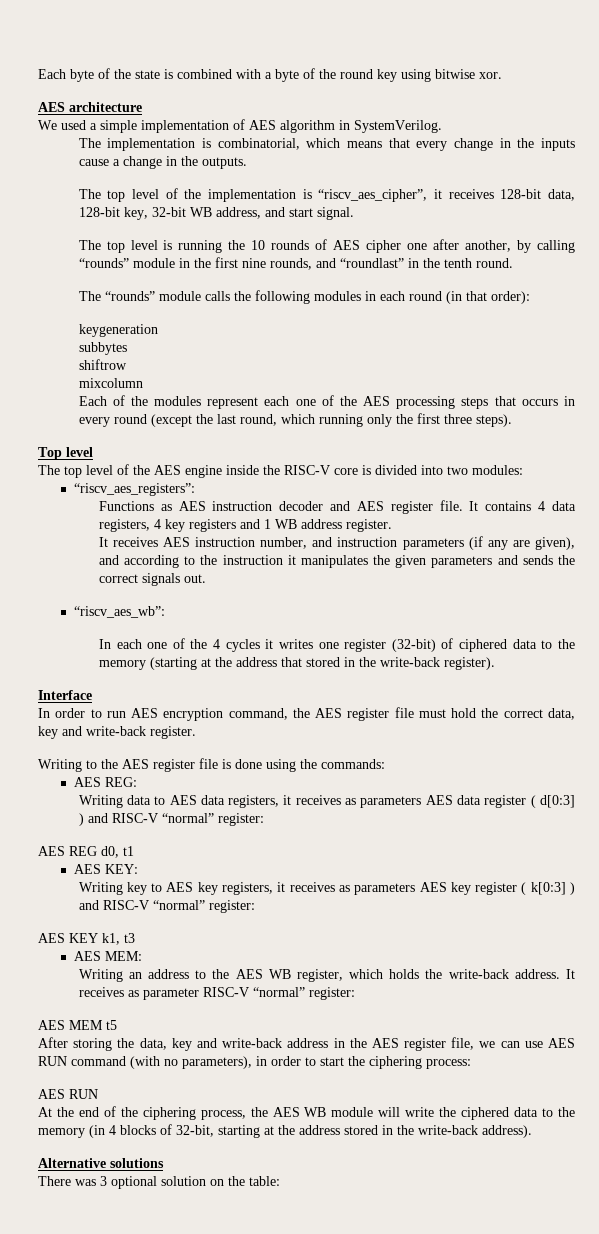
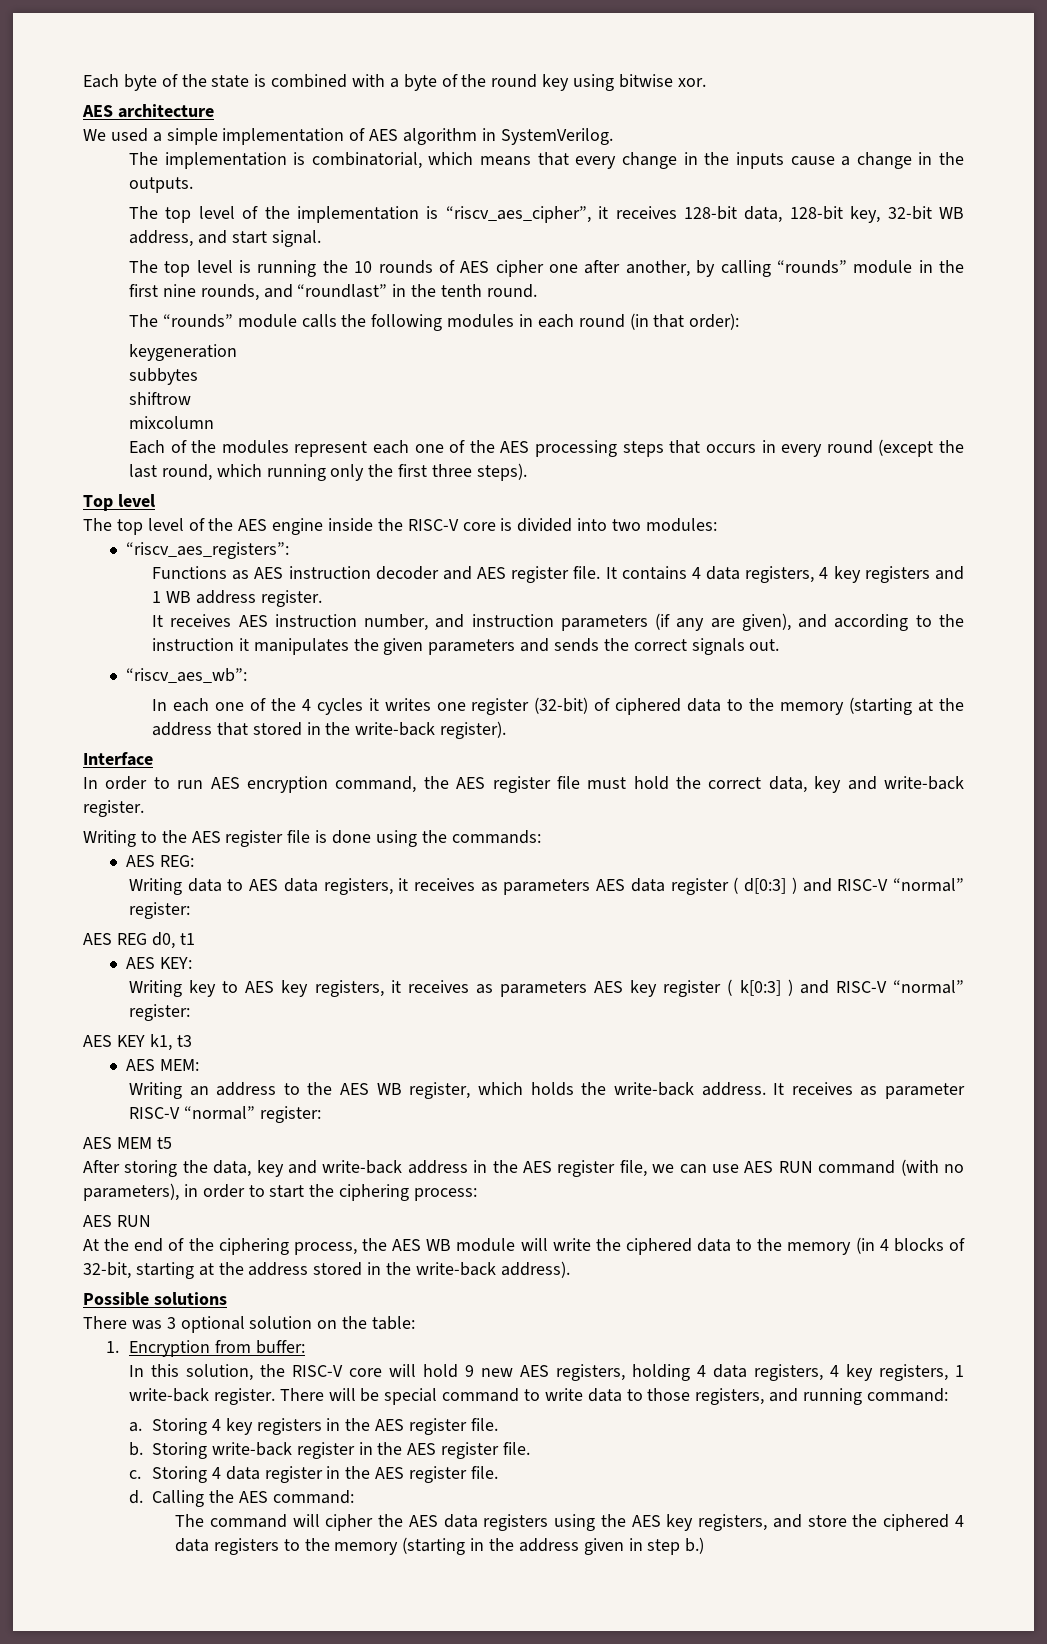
- Alternative solutions
+ Possible solutions
+ 1. Encryption from buffer:
+ In this solution, the RISC-V core will hold 9 new AES registers, holding 4 data registers, 4 key registers, 1 write-back register. There will be special command to write data to those registers, and running command:
+ a. Storing 4 key registers in the AES register file.
+ b. Storing write-back register in the AES register file.
+ c. Storing 4 data register in the AES register file.
+ d. Calling the AES command:
+ The command will cipher the AES data registers using the AES key registers, and store the ciphered 4 data registers to the memory (starting in the address given in step b.)

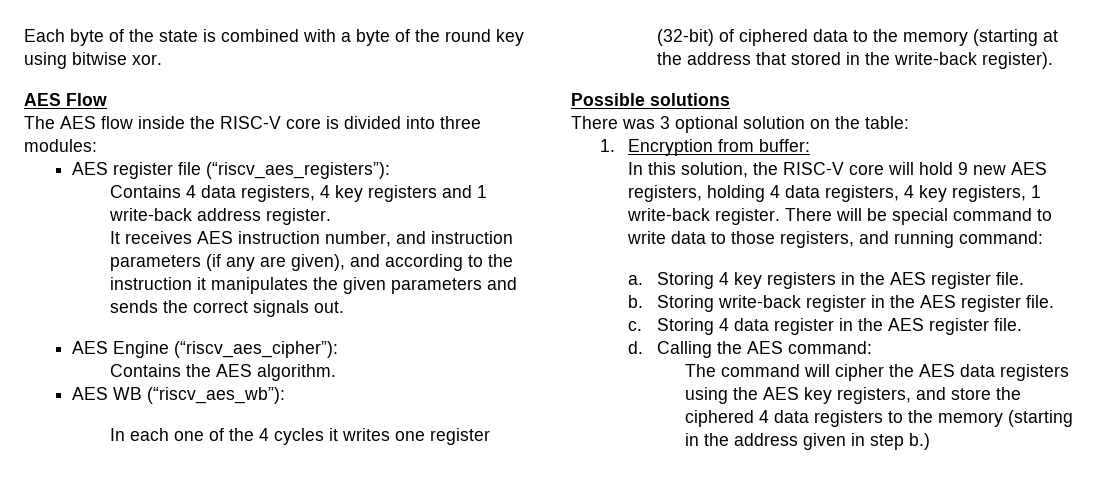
- AES architecture
- We used a simple implementation of AES algorithm in SystemVerilog.
- The implementation is combinatorial, which means that every change in the inputs cause a change in the outputs.
- The top level of the implementation is “riscv_aes_cipher”, it receives 128-bit data, 128-bit key, 32-bit WB address, and start signal.
- The top level is running the 10 rounds of AES cipher one after another, by calling “rounds” module in the first nine rounds, and “roundlast” in the tenth round.
- The “rounds” module calls the following modules in each round (in that order):
- keygeneration
- subbytes
- shiftrow
- mixcolumn
- Each of the modules represent each one of the AES processing steps that occurs in every round (except the last round, which running only the first three steps).
- Top level
- The top level of the AES engine inside the RISC-V core is divided into two modules:
+ AES Flow
+ The AES flow inside the RISC-V core is divided into three modules:
- “riscv_aes_registers”:
- Functions as AES instruction decoder and AES register file. It contains 4 data registers, 4 key registers and 1 WB address register.
+ AES register file (“riscv_aes_registers”):
+ Contains 4 data registers, 4 key registers and 1 write-back address register.
- “riscv_aes_wb”:
+ AES Engine (“riscv_aes_cipher”):
+ Contains the AES algorithm.
+ AES WB (“riscv_aes_wb”):
- Interface
- In order to run AES encryption command, the AES register file must hold the correct data, key and write-back register.
- Writing to the AES register file is done using the commands:
- AES REG:
- Writing data to AES data registers, it receives as parameters AES data register ( d[0:3] ) and RISC-V “normal” register:
- AES REG d0, t1
- AES KEY:
- Writing key to AES key registers, it receives as parameters AES key register ( k[0:3] ) and RISC-V “normal” register:
- AES KEY k1, t3
- AES MEM:
- Writing an address to the AES WB register, which holds the write-back address. It receives as parameter RISC-V “normal” register:
- AES MEM t5
- After storing the data, key and write-back address in the AES register file, we can use AES RUN command (with no parameters), in order to start the ciphering process:
- AES RUN
- At the end of the ciphering process, the AES WB module will write the ciphered data to the memory (in 4 blocks of 32-bit, starting at the address stored in the write-back address).

